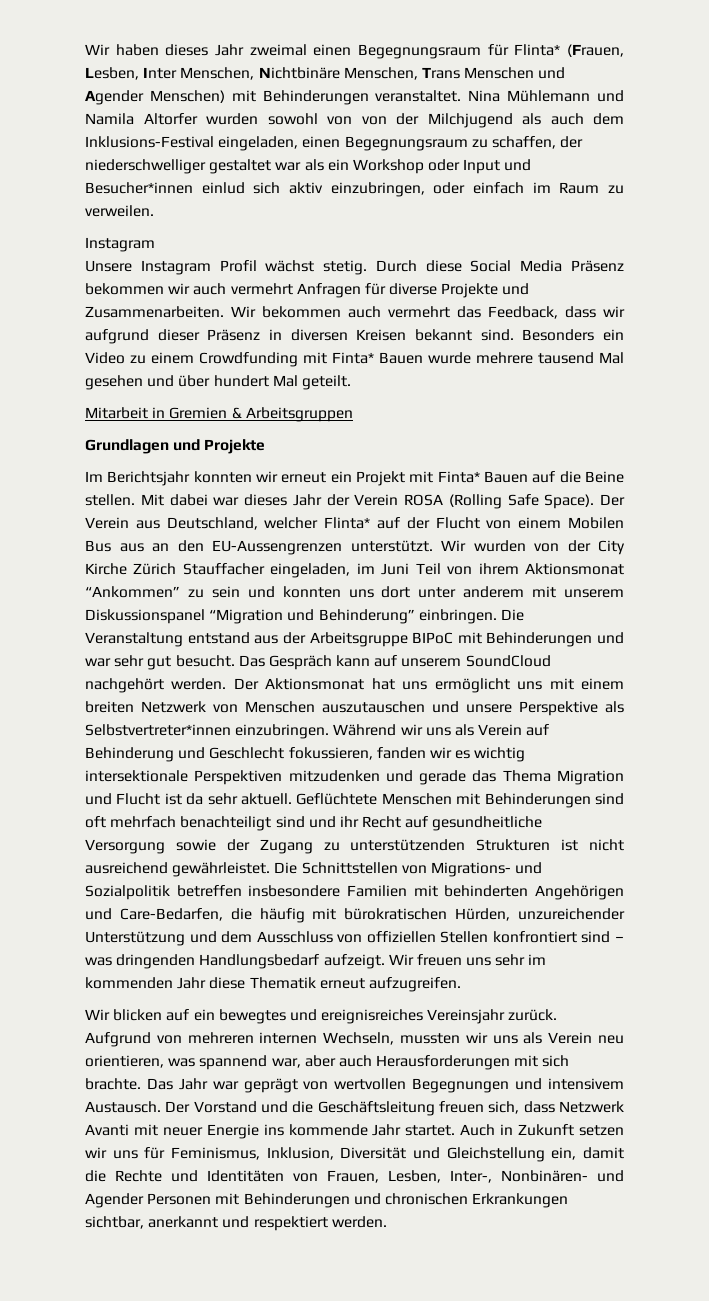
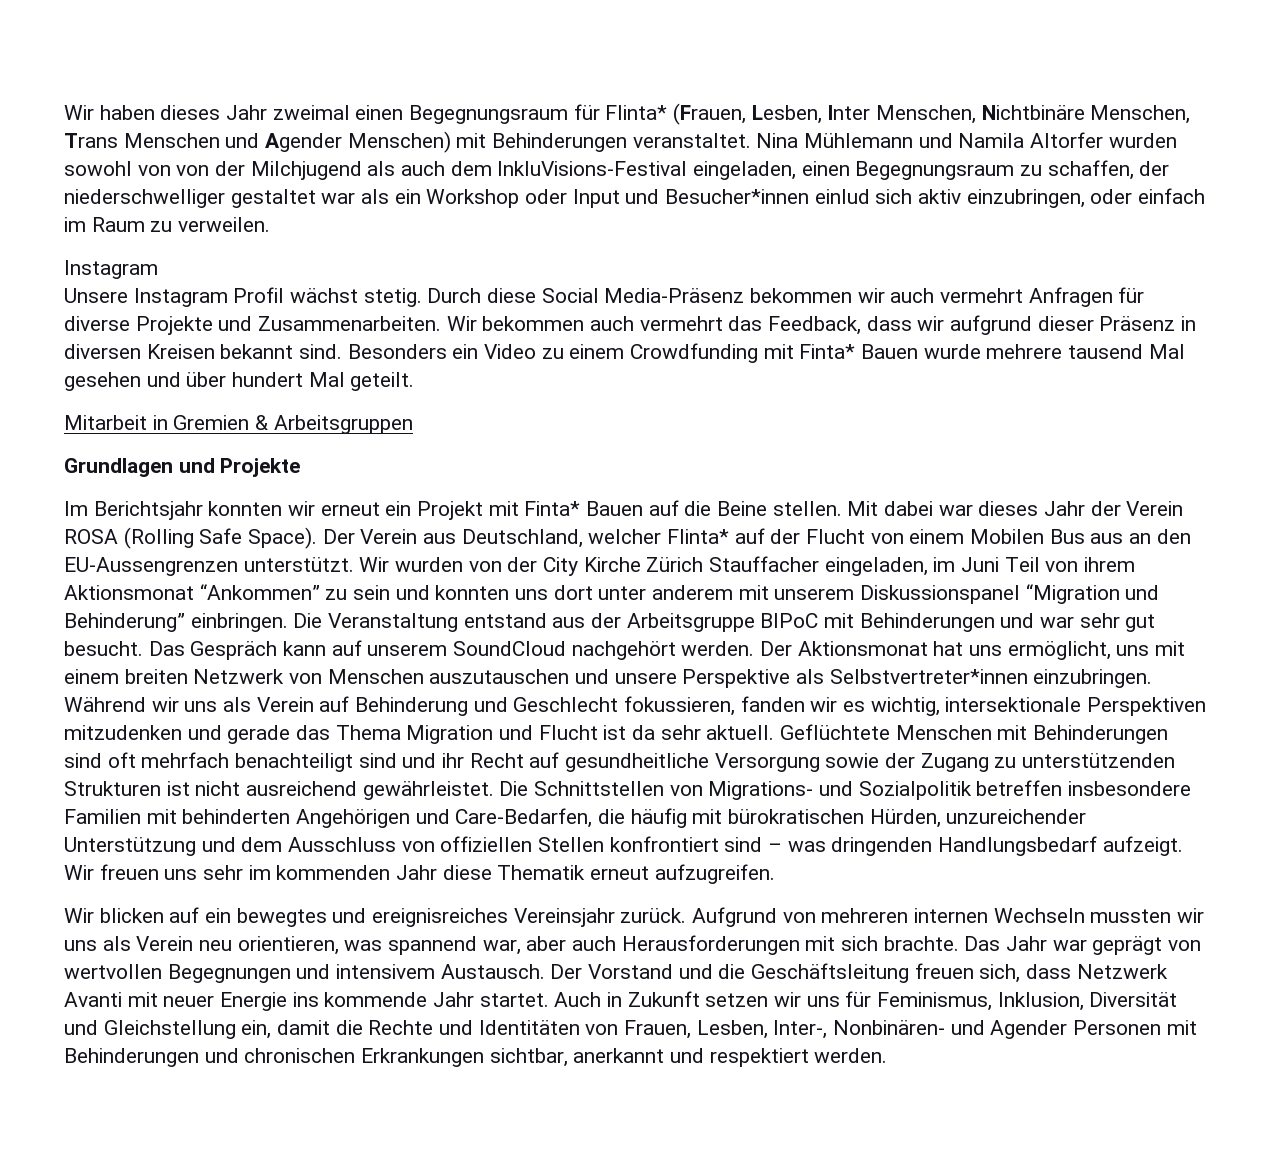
- Nina Mühlemann und Namila Altorfer wurden sowohl von von der Milchjugend als auch dem Inklusions-Festival eingeladen, einen Begegnungsraum zu schaffen, der niederschwelliger gestaltet war als ein Workshop oder Input und Besucher*innen einlud sich aktiv einzubringen, oder einfach im Raum zu verweilen.
+ Nina Mühlemann und Namila Altorfer wurden sowohl von von der Milchjugend als auch dem InkluVisions-Festival eingeladen, einen Begegnungsraum zu schaffen, der niederschwelliger gestaltet war als ein Workshop oder Input und Besucher*innen einlud sich aktiv einzubringen, oder einfach im Raum zu verweilen.
- Durch diese Social Media Präsenz bekommen wir auch vermehrt Anfragen für diverse Projekte und Zusammenarbeiten.
+ Durch diese Social Media-Präsenz bekommen wir auch vermehrt Anfragen für diverse Projekte und Zusammenarbeiten.
- Der Aktionsmonat hat uns ermöglicht uns mit einem breiten Netzwerk von Menschen auszutauschen und unsere Perspektive als Selbstvertreter*innen einzubringen.
+ Der Aktionsmonat hat uns ermöglicht, uns mit einem breiten Netzwerk von Menschen auszutauschen und unsere Perspektive als Selbstvertreter*innen einzubringen.
- Während wir uns als Verein auf Behinderung und Geschlecht fokussieren, fanden wir es wichtig intersektionale Perspektiven mitzudenken und gerade das Thema Migration und Flucht ist da sehr aktuell.
+ Während wir uns als Verein auf Behinderung und Geschlecht fokussieren, fanden wir es wichtig, intersektionale Perspektiven mitzudenken und gerade das Thema Migration und Flucht ist da sehr aktuell.
- Aufgrund von mehreren internen Wechseln, mussten wir uns als Verein neu orientieren, was spannend war, aber auch Herausforderungen mit sich brachte.
+ Aufgrund von mehreren internen Wechseln mussten wir uns als Verein neu orientieren, was spannend war, aber auch Herausforderungen mit sich brachte.

